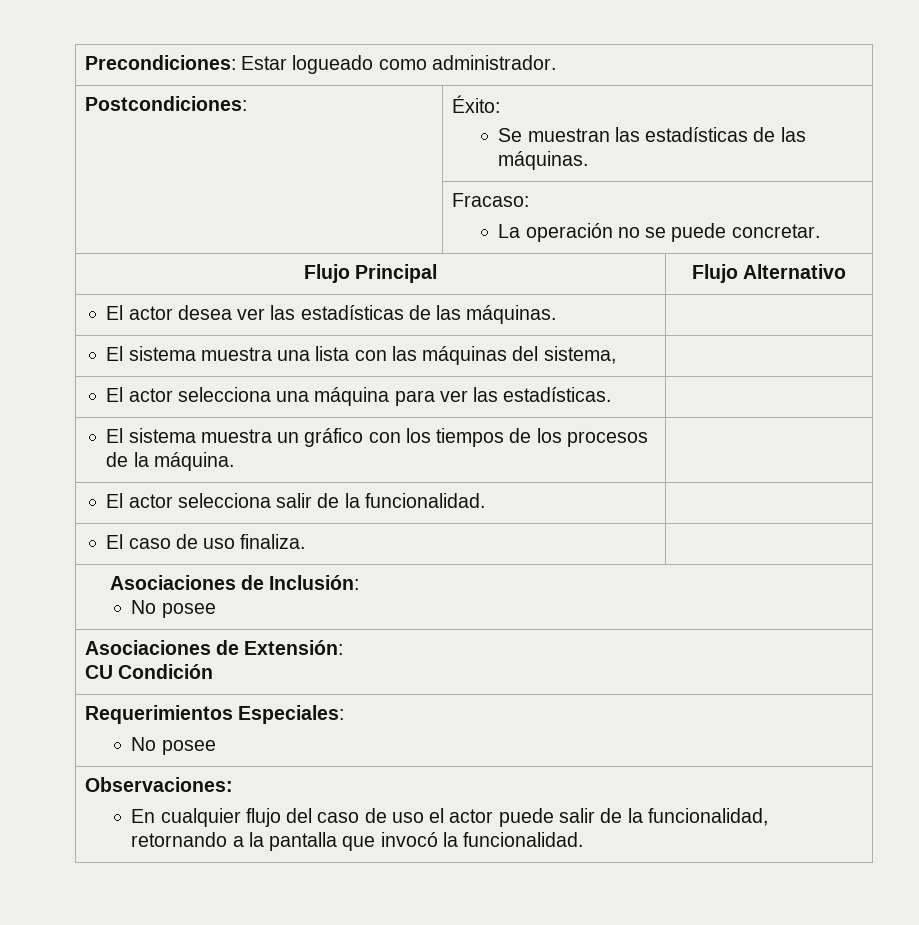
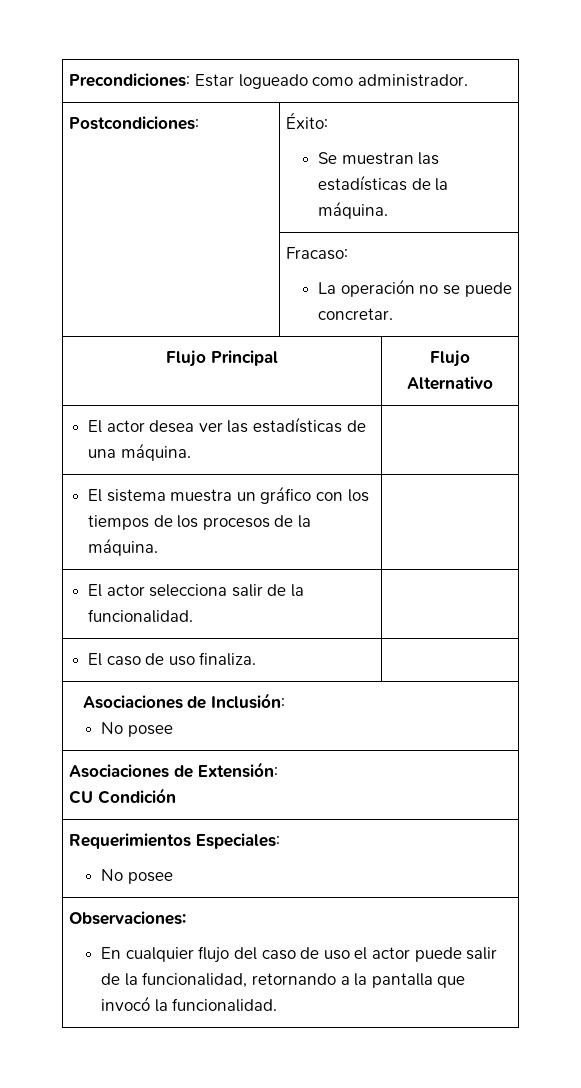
  Postcondiciones: | Éxito:
- Se muestran las estadísticas de las máquinas.
+ Se muestran las estadísticas de la máquina.
- El actor desea ver las estadísticas de las máquinas. |
- El sistema muestra una lista con las máquinas del sistema, |
- El actor selecciona una máquina para ver las estadísticas. |
+ El actor desea ver las estadísticas de una máquina. |

